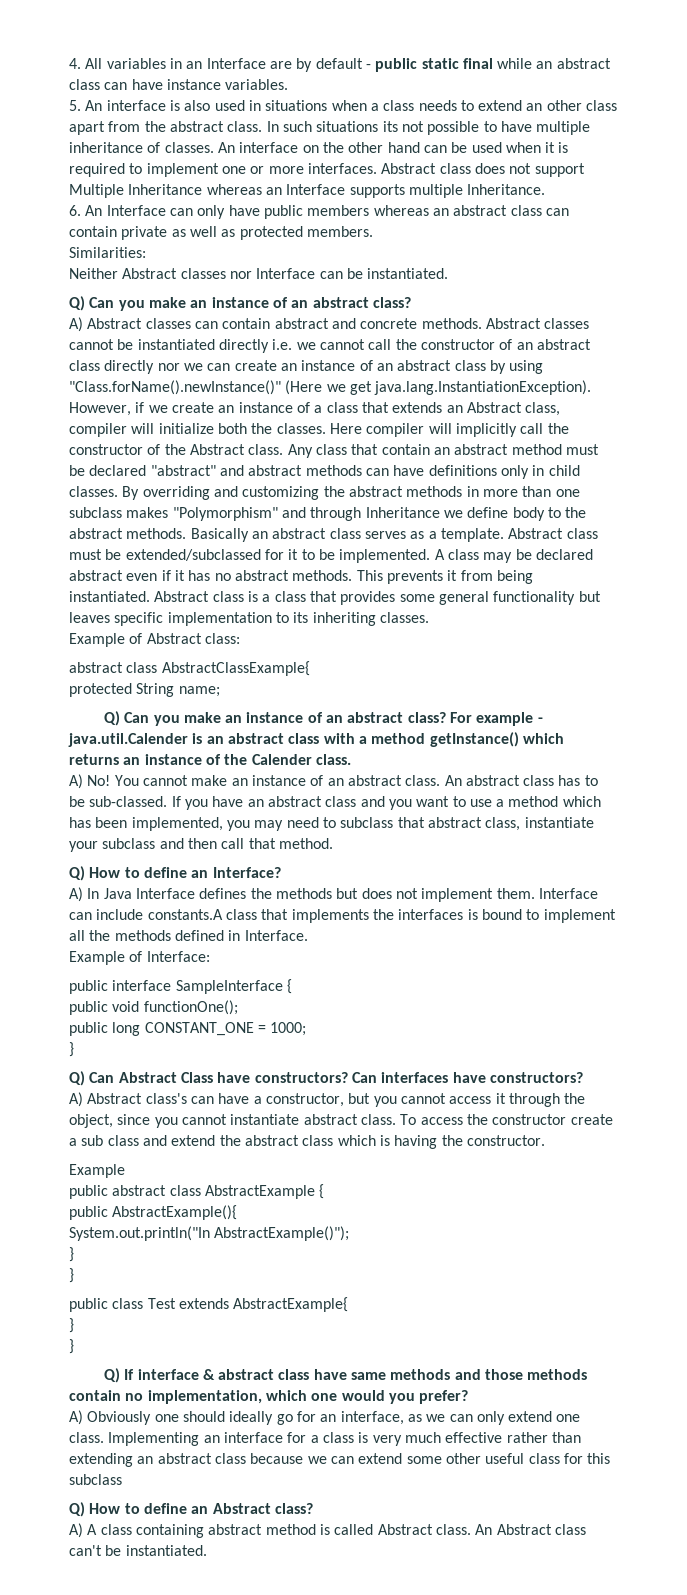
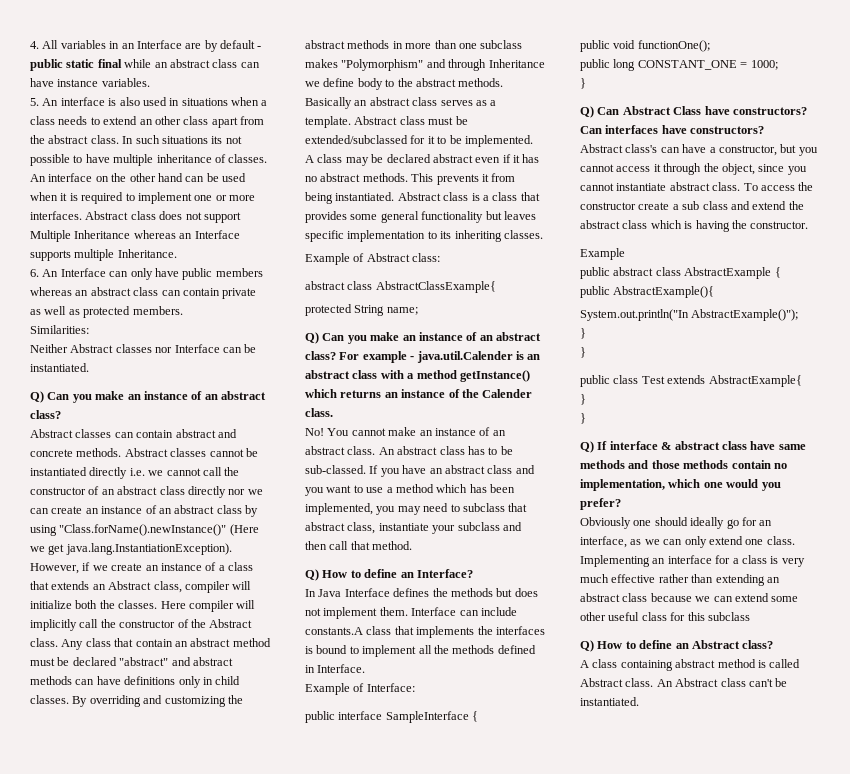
- A) Abstract classes can contain abstract and concrete methods.
+ Abstract classes can contain abstract and concrete methods.
- A) No!
+ No!
- A) In Java Interface defines the methods but does not implement them.
+ In Java Interface defines the methods but does not implement them.
- A) Abstract class's can have a constructor, but you cannot access it through the object, since you cannot instantiate abstract class.
+ Abstract class's can have a constructor, but you cannot access it through the object, since you cannot instantiate abstract class.
- A) Obviously one should ideally go for an interface, as we can only extend one class.
+ Obviously one should ideally go for an interface, as we can only extend one class.
- A) A class containing abstract method is called Abstract class.
+ A class containing abstract method is called Abstract class.

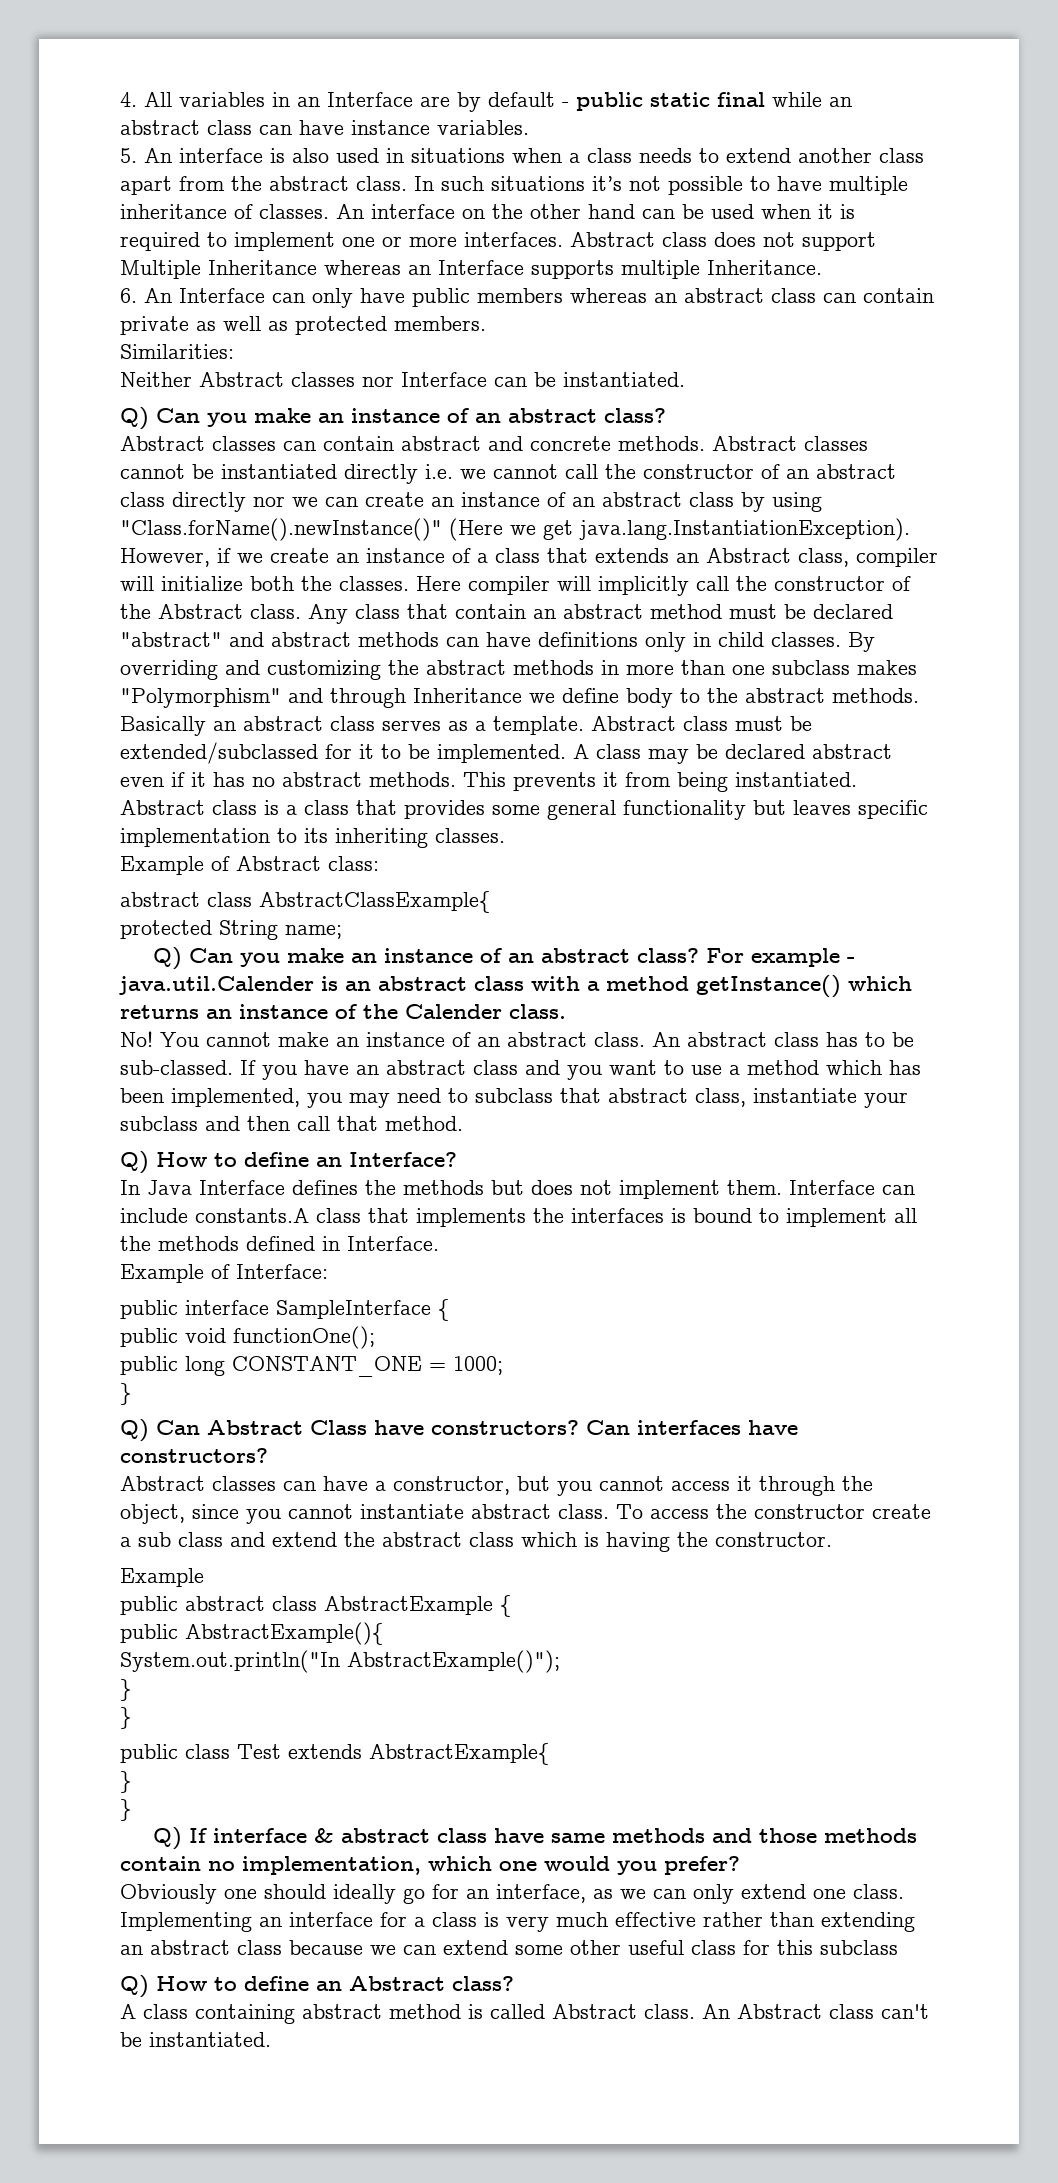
- 5. An interface is also used in situations when a class needs to extend an other class apart from the abstract class.
+ 5. An interface is also used in situations when a class needs to extend another class apart from the abstract class.
- In such situations its not possible to have multiple inheritance of classes.
+ In such situations it’s not possible to have multiple inheritance of classes.
- Abstract class's can have a constructor, but you cannot access it through the object, since you cannot instantiate abstract class.
+ Abstract classes can have a constructor, but you cannot access it through the object, since you cannot instantiate abstract class.

